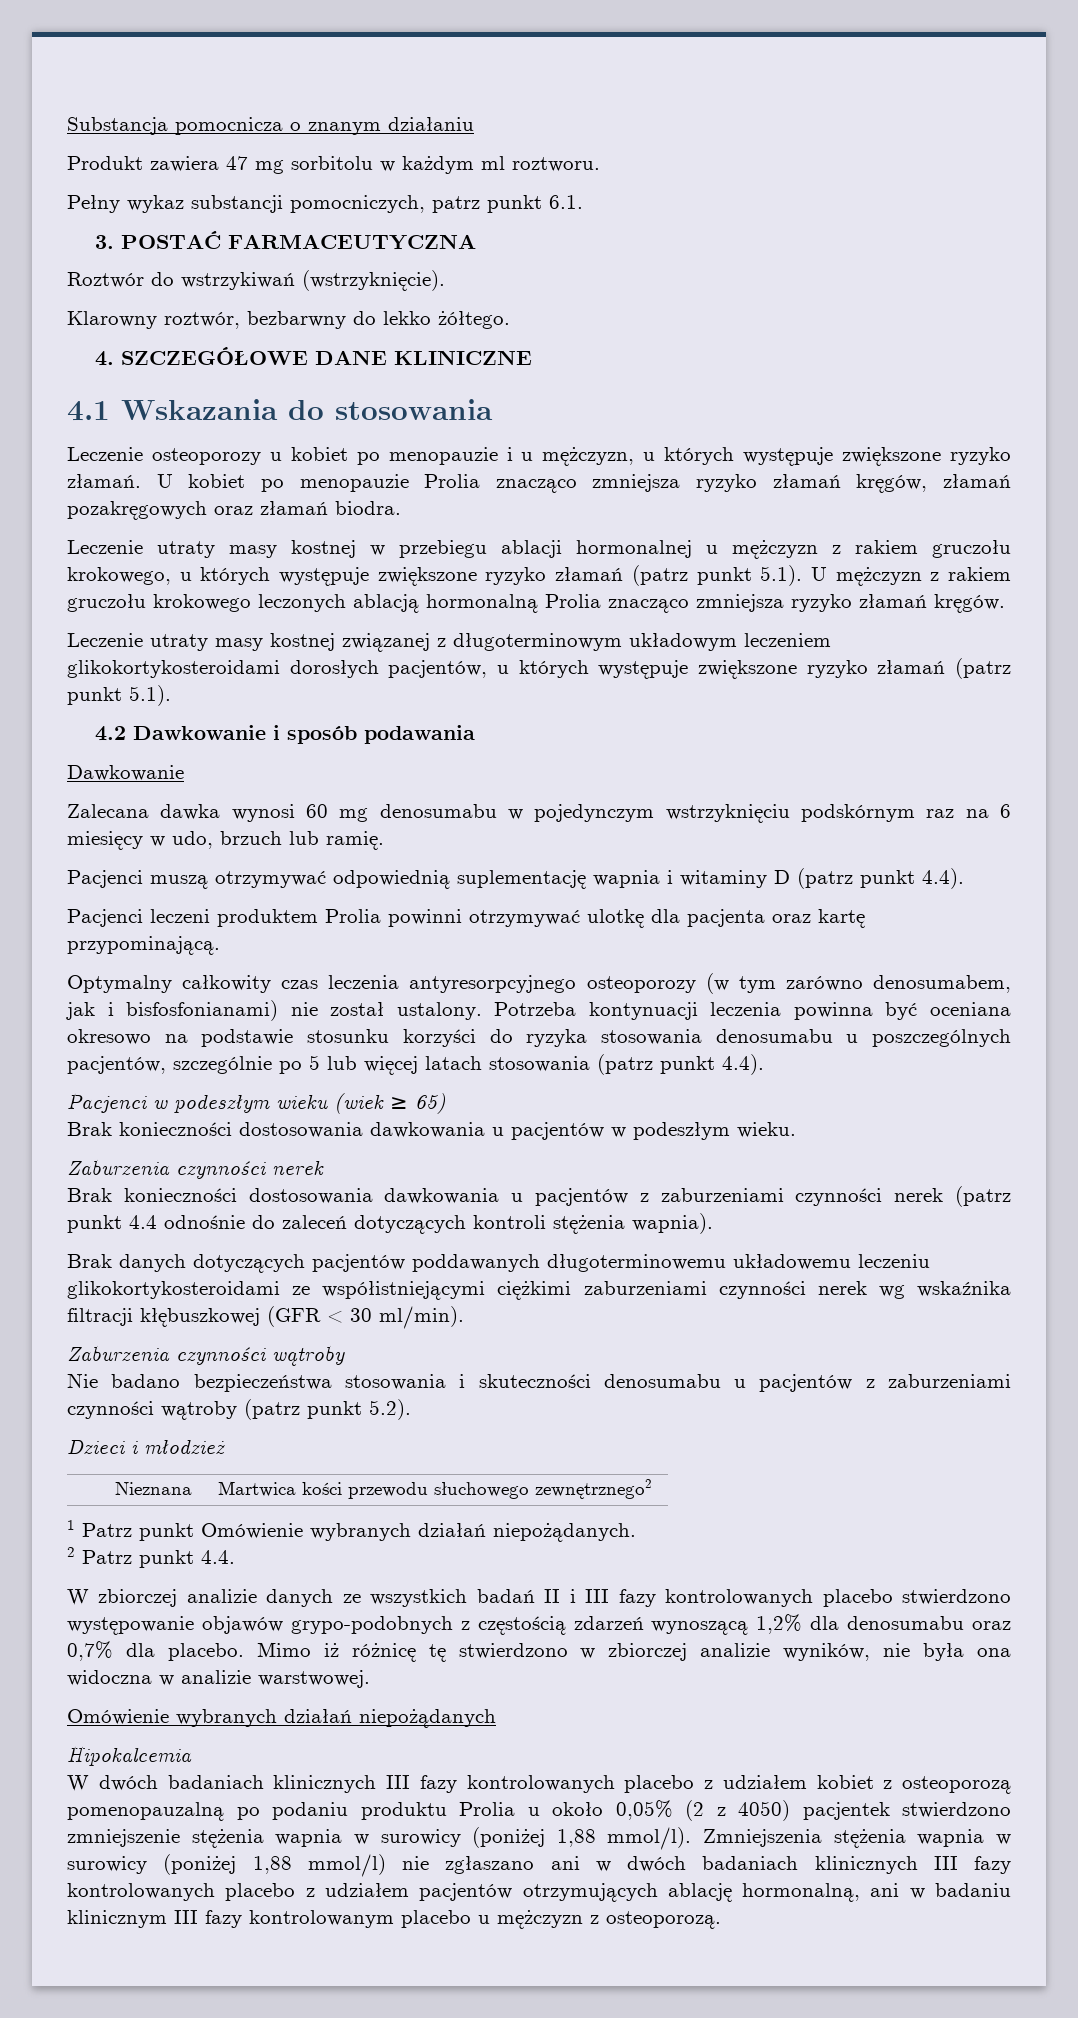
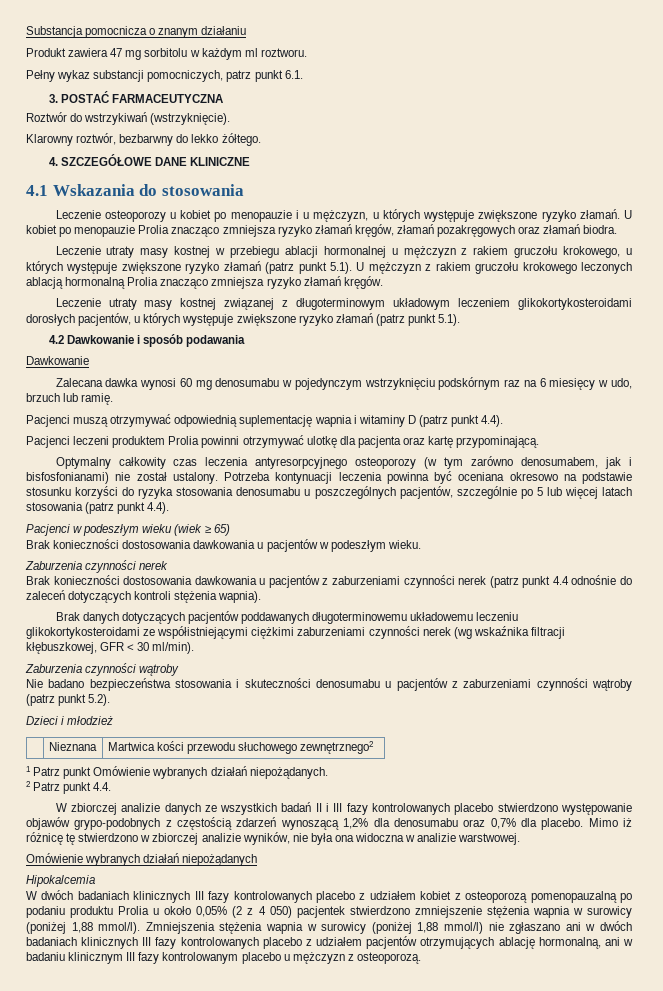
- Brak danych dotyczących pacjentów poddawanych długoterminowemu układowemu leczeniu glikokortykosteroidami ze współistniejącymi ciężkimi zaburzeniami czynności nerek wg wskaźnika filtracji kłębuszkowej (GFR < 30 ml/min).
+ Brak danych dotyczących pacjentów poddawanych długoterminowemu układowemu leczeniu glikokortykosteroidami ze współistniejącymi ciężkimi zaburzeniami czynności nerek (wg wskaźnika filtracji kłębuszkowej, GFR < 30 ml/min).
- W dwóch badaniach klinicznych III fazy kontrolowanych placebo z udziałem kobiet z osteoporozą pomenopauzalną po podaniu produktu Prolia u około 0,05% (2 z 4050) pacjentek stwierdzono zmniejszenie stężenia wapnia w surowicy (poniżej 1,88 mmol/l).
+ W dwóch badaniach klinicznych III fazy kontrolowanych placebo z udziałem kobiet z osteoporozą pomenopauzalną po podaniu produktu Prolia u około 0,05% (2 z 4 050) pacjentek stwierdzono zmniejszenie stężenia wapnia w surowicy (poniżej 1,88 mmol/l).

